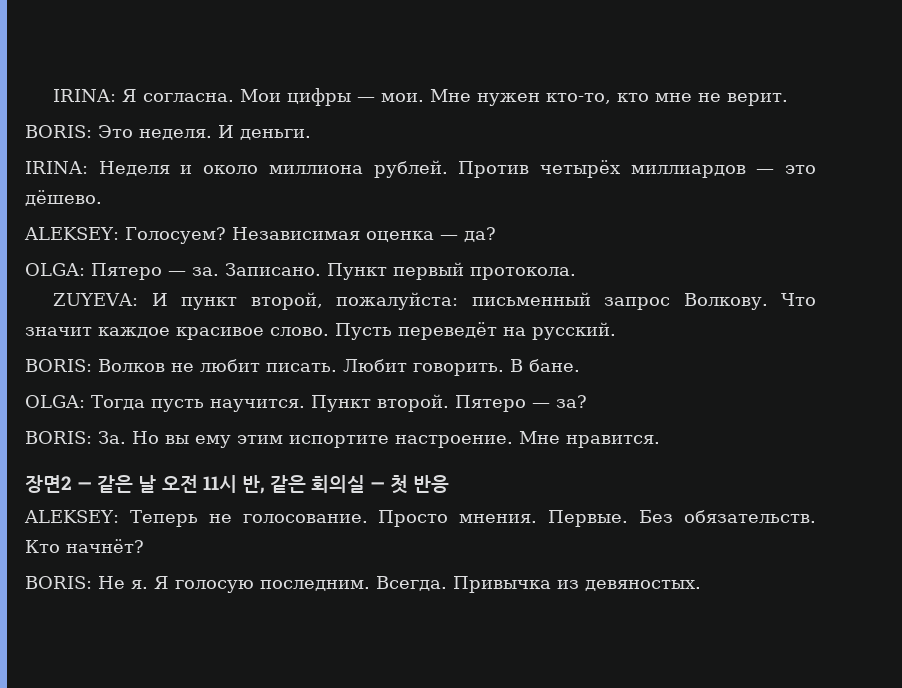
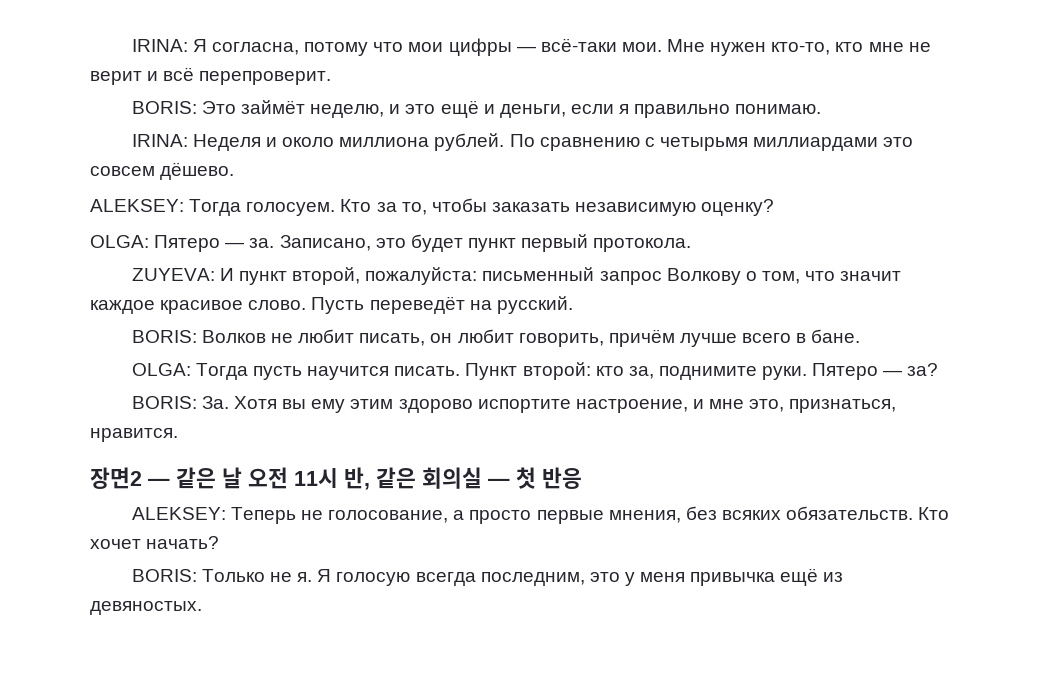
- IRINA: Я согласна. Мои цифры — мои.
+ IRINA: Я согласна, потому что мои цифры — всё-таки мои.
- Мне нужен кто-то, кто мне не верит.
- BORIS: Это неделя. И деньги.
+ Мне нужен кто-то, кто мне не верит и всё перепроверит.
+ BORIS: Это займёт неделю, и это ещё и деньги, если я правильно понимаю.
- Против четырёх миллиардов — это дёшево.
- ALEKSEY: Голосуем? Независимая оценка — да?
+ По сравнению с четырьмя миллиардами это совсем дёшево.
+ ALEKSEY: Тогда голосуем. Кто за то, чтобы заказать независимую оценку?
- Записано. Пункт первый протокола.
+ Записано, это будет пункт первый протокола.
- ZUYEVA: И пункт второй, пожалуйста: письменный запрос Волкову. Что значит каждое красивое слово.
+ ZUYEVA: И пункт второй, пожалуйста: письменный запрос Волкову о том, что значит каждое красивое слово.
- BORIS: Волков не любит писать. Любит говорить. В бане.
- OLGA: Тогда пусть научится. Пункт второй.
+ BORIS: Волков не любит писать, он любит говорить, причём лучше всего в бане.
+ OLGA: Тогда пусть научится писать. Пункт второй: кто за, поднимите руки.
- BORIS: За. Но вы ему этим испортите настроение. Мне нравится.
+ BORIS: За. Хотя вы ему этим здорово испортите настроение, и мне это, признаться, нравится.
- ALEKSEY: Теперь не голосование. Просто мнения. Первые. Без обязательств. Кто начнёт?
- BORIS: Не я.
+ ALEKSEY: Теперь не голосование, а просто первые мнения, без всяких обязательств. Кто хочет начать?
+ BORIS: Только не я.
- Я голосую последним. Всегда. Привычка из девяностых.
+ Я голосую всегда последним, это у меня привычка ещё из девяностых.

